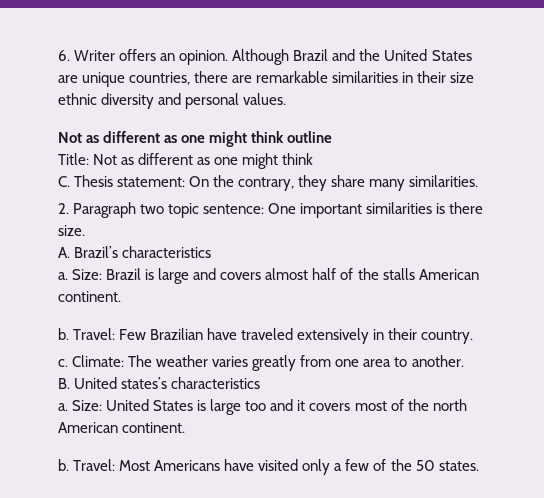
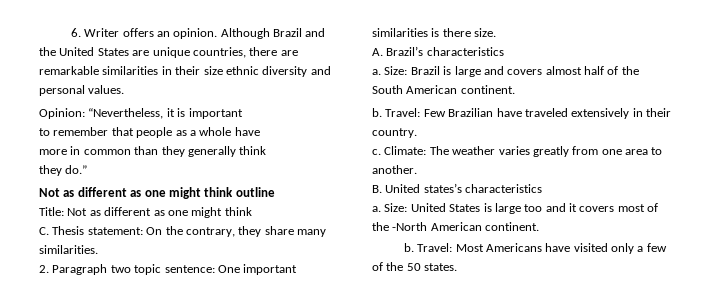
+ Opinion: “Nevertheless, it is important
+ to remember that people as a whole have
+ more in common than they generally think
+ they do.”
- Size: Brazil is large and covers almost half of the stalls American continent.
+ Size: Brazil is large and covers almost half of the South American continent.
- Size: United States is large too and it covers most of the north American continent.
+ Size: United States is large too and it covers most of the -North American continent.

